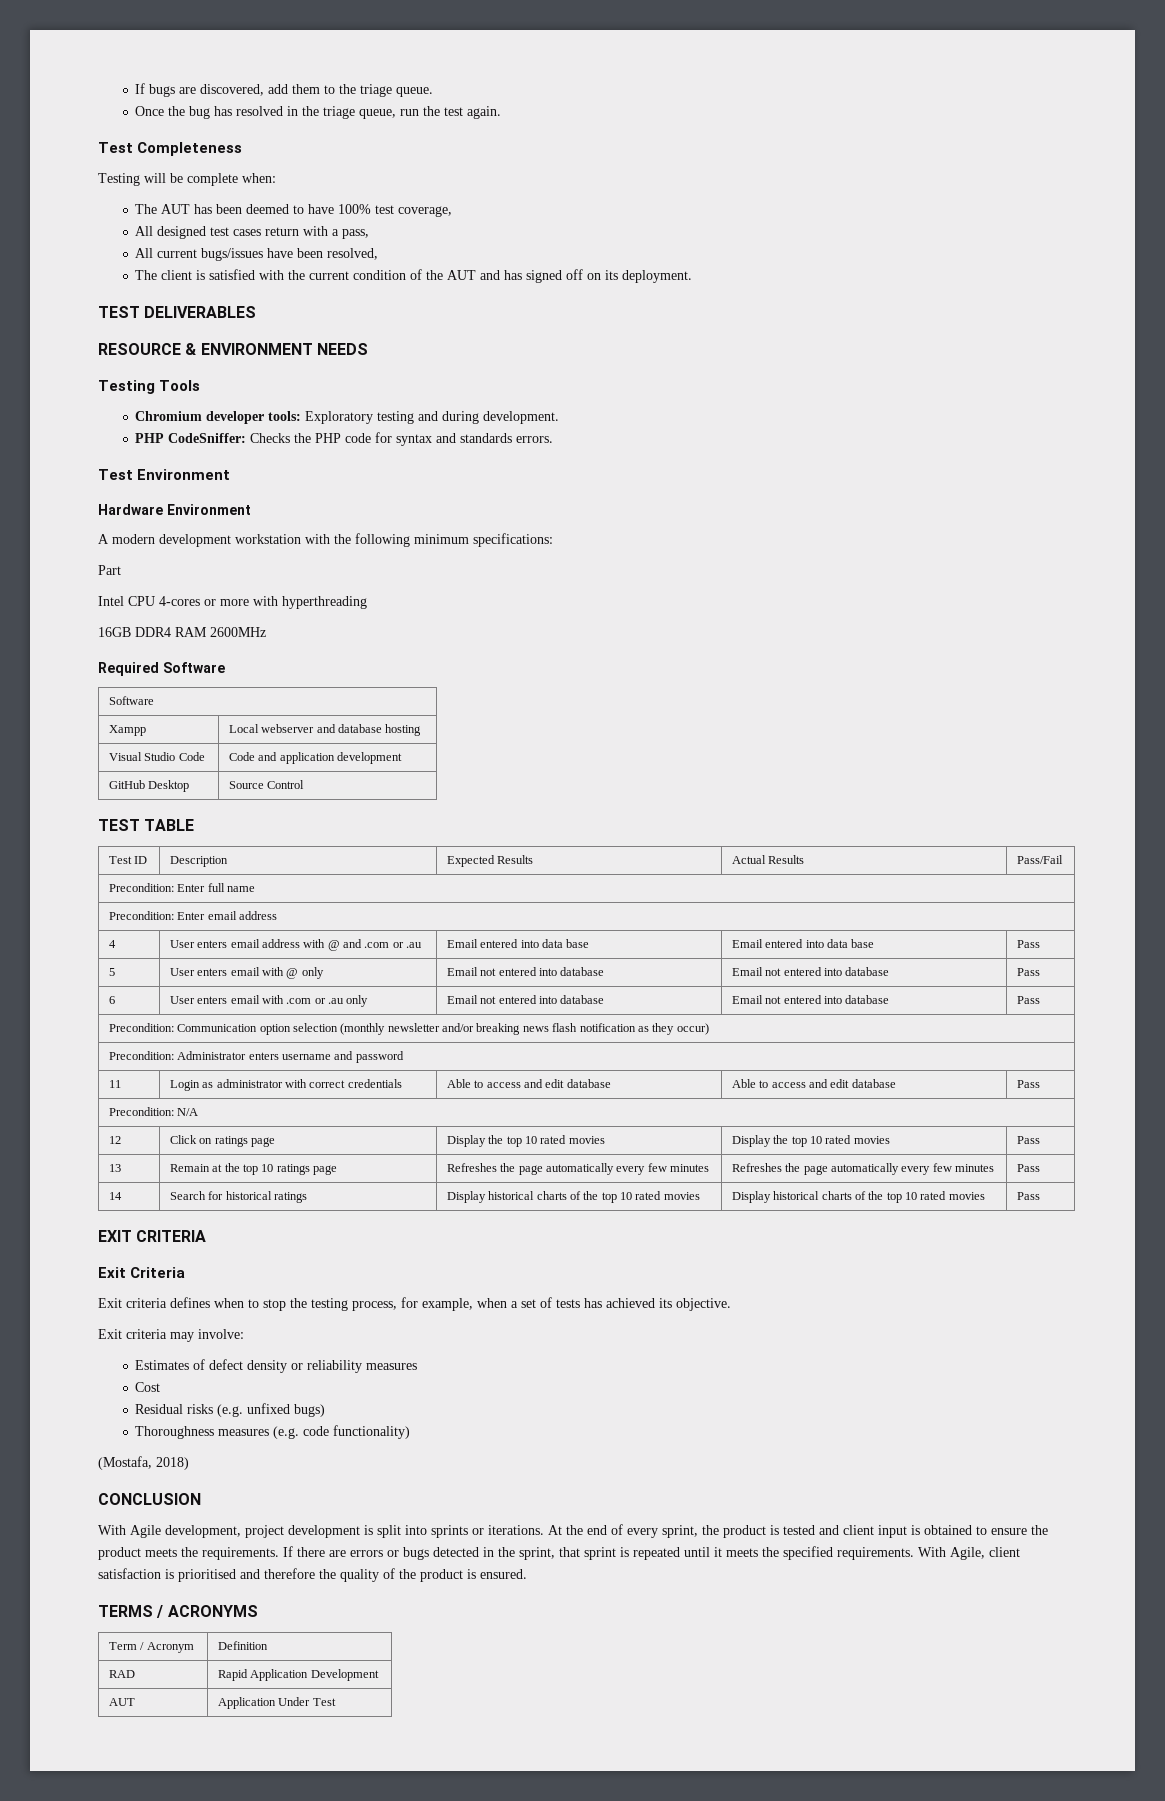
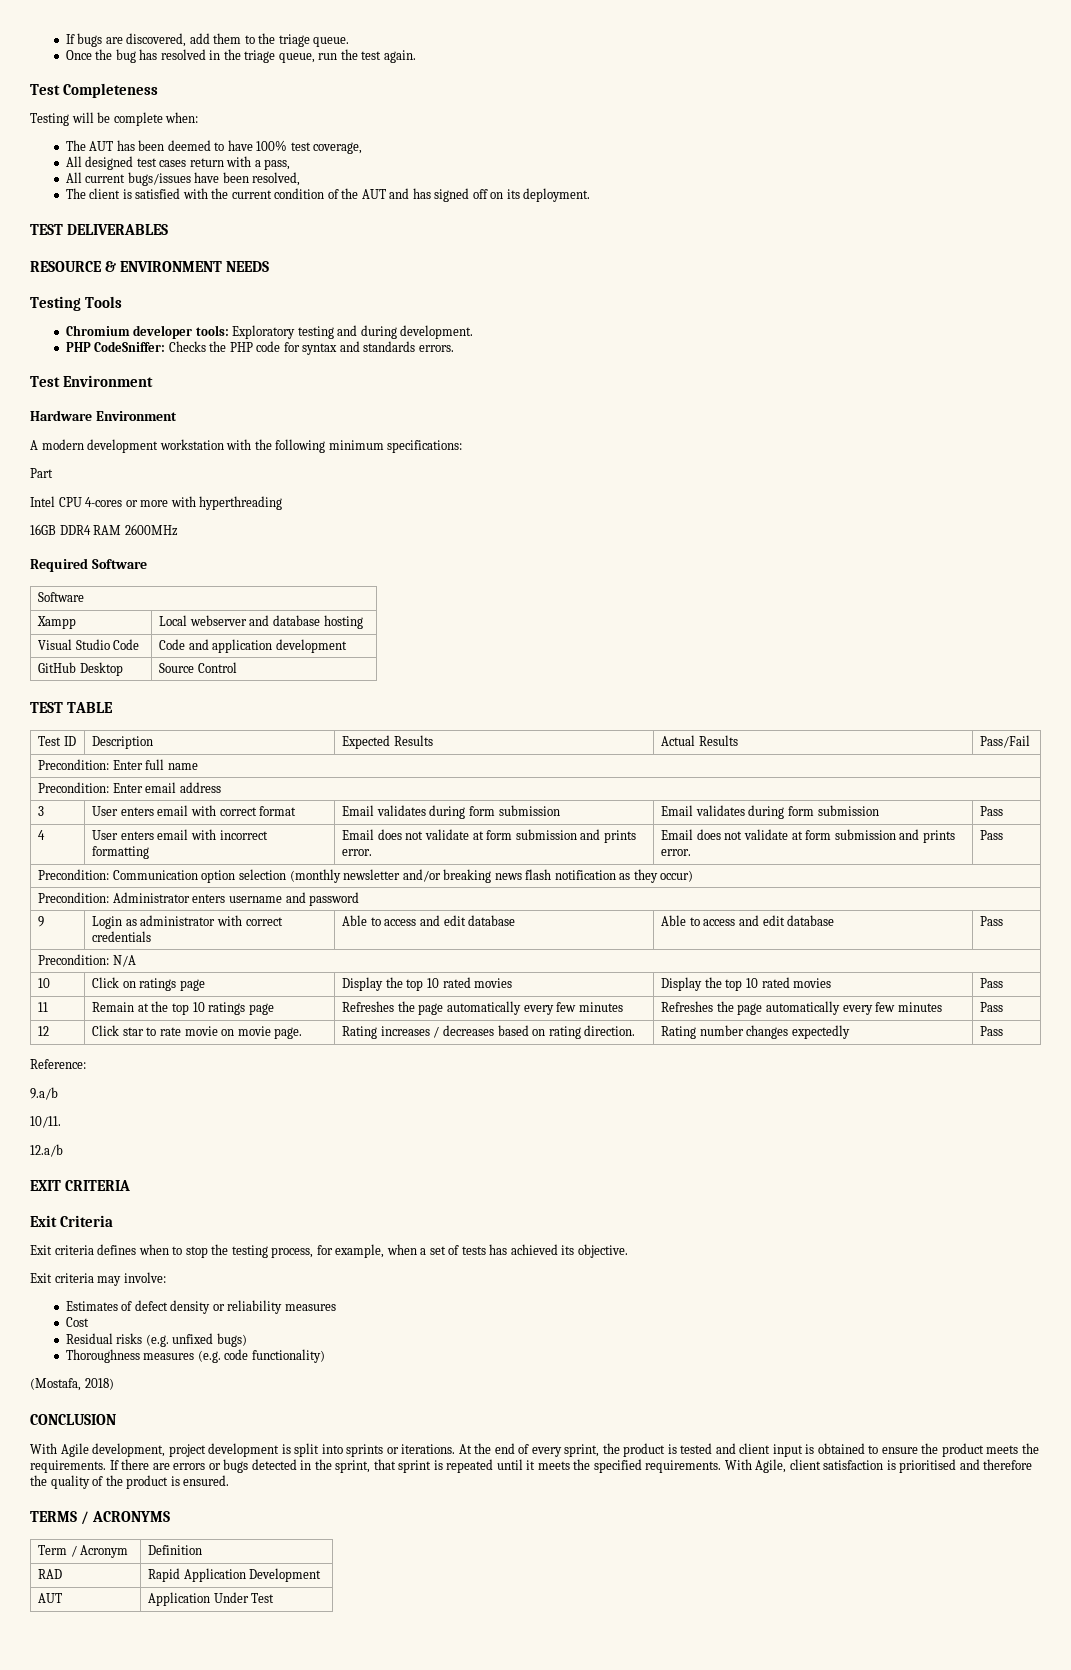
- 4 | User enters email address with @ and .com or .au | Email entered into data base | Email entered into data base | Pass
- 5 | User enters email with @ only | Email not entered into database | Email not entered into database | Pass
- 6 | User enters email with .com or .au only | Email not entered into database | Email not entered into database | Pass
+ 3 | User enters email with correct format | Email validates during form submission | Email validates during form submission | Pass
+ 4 | User enters email with incorrect formatting | Email does not validate at form submission and prints error. | Email does not validate at form submission and prints error. | Pass
- 11 | Login as administrator with correct credentials | Able to access and edit database | Able to access and edit database | Pass
+ 9 | Login as administrator with correct credentials | Able to access and edit database | Able to access and edit database | Pass
- 12 | Click on ratings page | Display the top 10 rated movies | Display the top 10 rated movies | Pass
+ 10 | Click on ratings page | Display the top 10 rated movies | Display the top 10 rated movies | Pass
- 13 | Remain at the top 10 ratings page | Refreshes the page automatically every few minutes | Refreshes the page automatically every few minutes | Pass
+ 11 | Remain at the top 10 ratings page | Refreshes the page automatically every few minutes | Refreshes the page automatically every few minutes | Pass
- 14 | Search for historical ratings | Display historical charts of the top 10 rated movies | Display historical charts of the top 10 rated movies | Pass
+ 12 | Click star to rate movie on movie page. | Rating increases / decreases based on rating direction. | Rating number changes expectedly | Pass
+ Reference:
+ 9.a/b
+ 10/11.
+ 12.a/b

